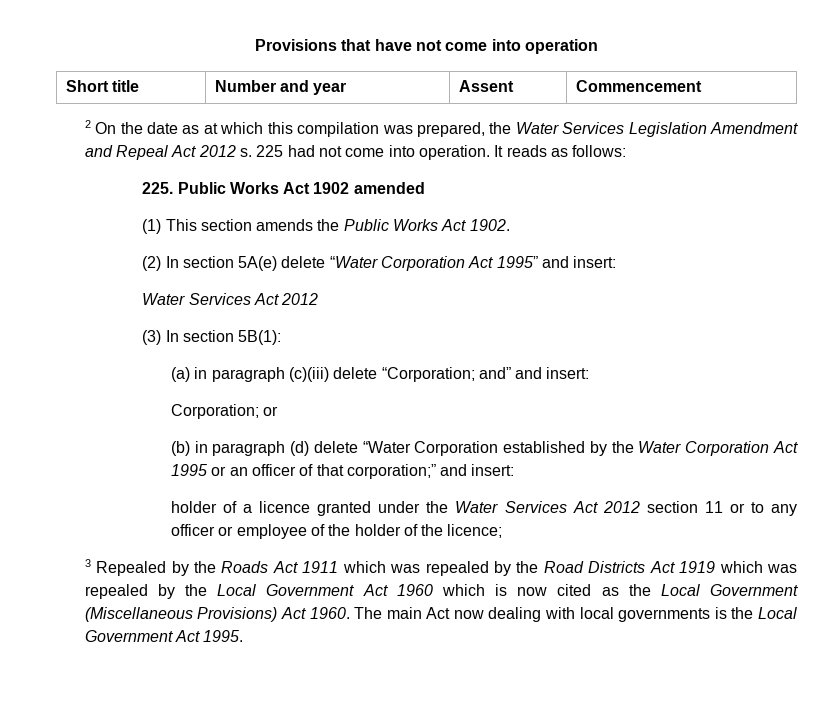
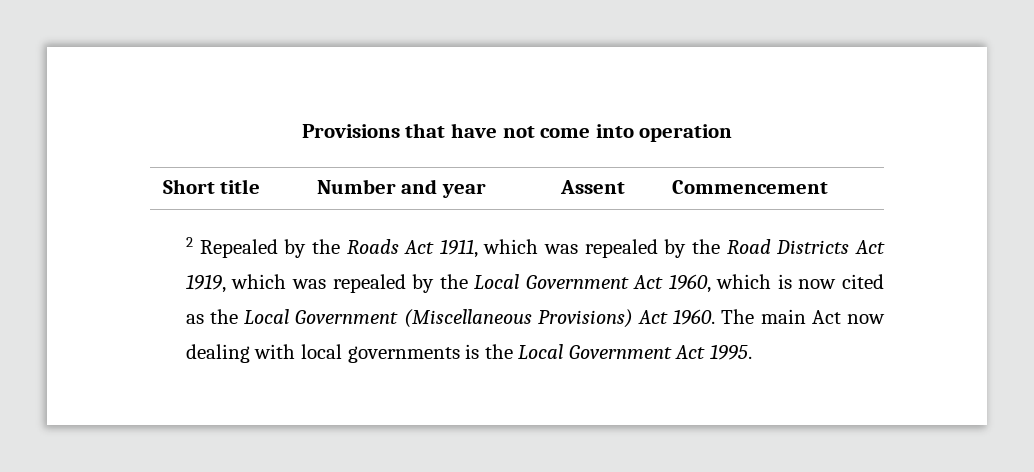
- 2 On the date as at which this compilation was prepared, the Water Services Legislation Amendment and Repeal Act 2012 s. 225 had not come into operation. It reads as follows:
- 225. Public Works Act 1902 amended
- (1) This section amends the Public Works Act 1902.
- (2) In section 5A(e) delete “Water Corporation Act 1995” and insert:
- Water Services Act 2012
- (3) In section 5B(1):
- (a) in paragraph (c)(iii) delete “Corporation; and” and insert:
- Corporation; or
- (b) in paragraph (d) delete “Water Corporation established by the Water Corporation Act 1995 or an officer of that corporation;” and insert:
- holder of a licence granted under the Water Services Act 2012 section 11 or to any officer or employee of the holder of the licence;
- 3 Repealed by the Roads Act 1911 which was repealed by the Road Districts Act 1919 which was repealed by the Local Government Act 1960 which is now cited as the Local Government (Miscellaneous Provisions) Act 1960.
+ 2 Repealed by the Roads Act 1911, which was repealed by the Road Districts Act 1919, which was repealed by the Local Government Act 1960, which is now cited as the Local Government (Miscellaneous Provisions) Act 1960.

